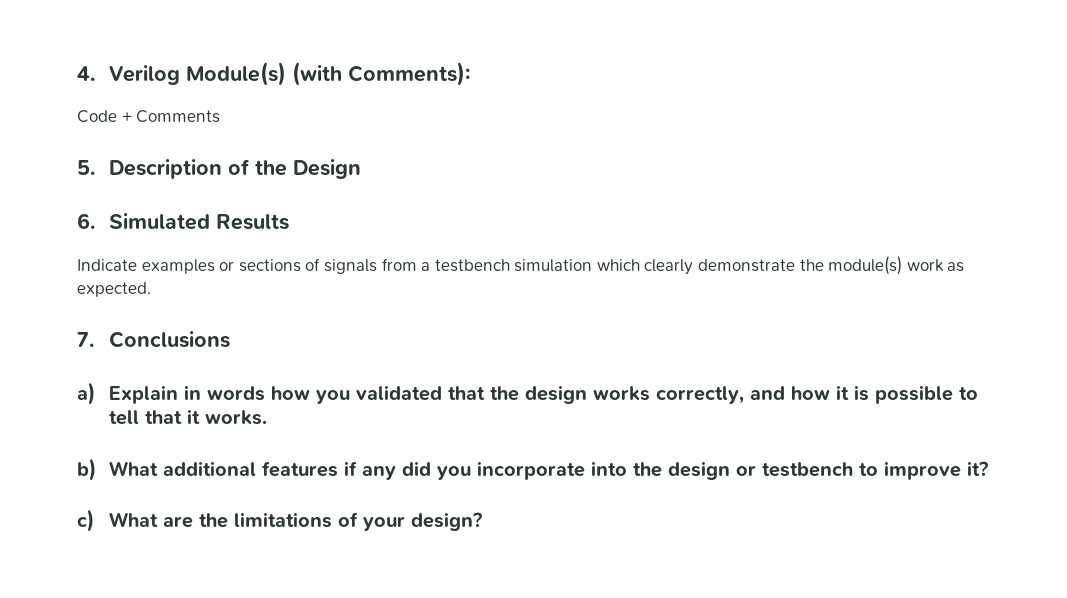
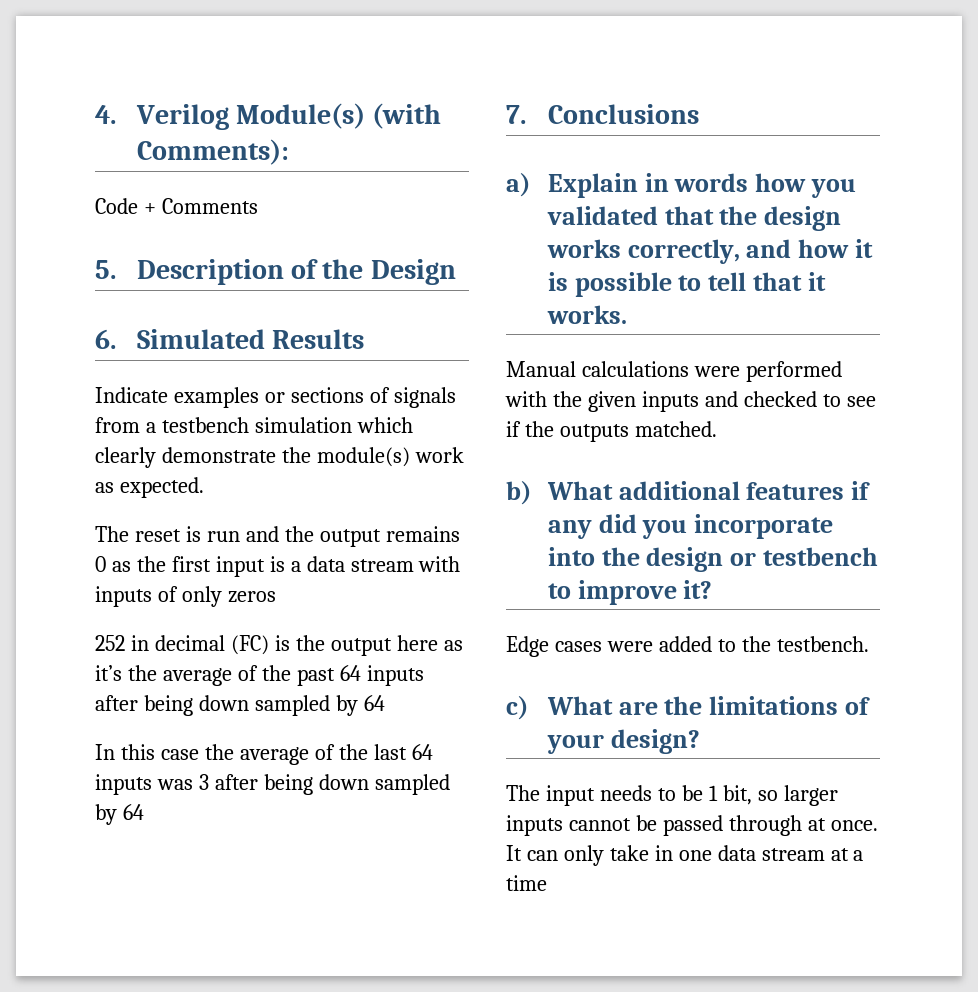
+ The reset is run and the output remains 0 as the first input is a data stream with inputs of only zeros
+ 252 in decimal (FC) is the output here as it’s the average of the past 64 inputs after being down sampled by 64
+ In this case the average of the last 64 inputs was 3 after being down sampled by 64
+ Manual calculations were performed with the given inputs and checked to see if the outputs matched.
+ Edge cases were added to the testbench.
+ The input needs to be 1 bit, so larger inputs cannot be passed through at once. It can only take in one data stream at a time

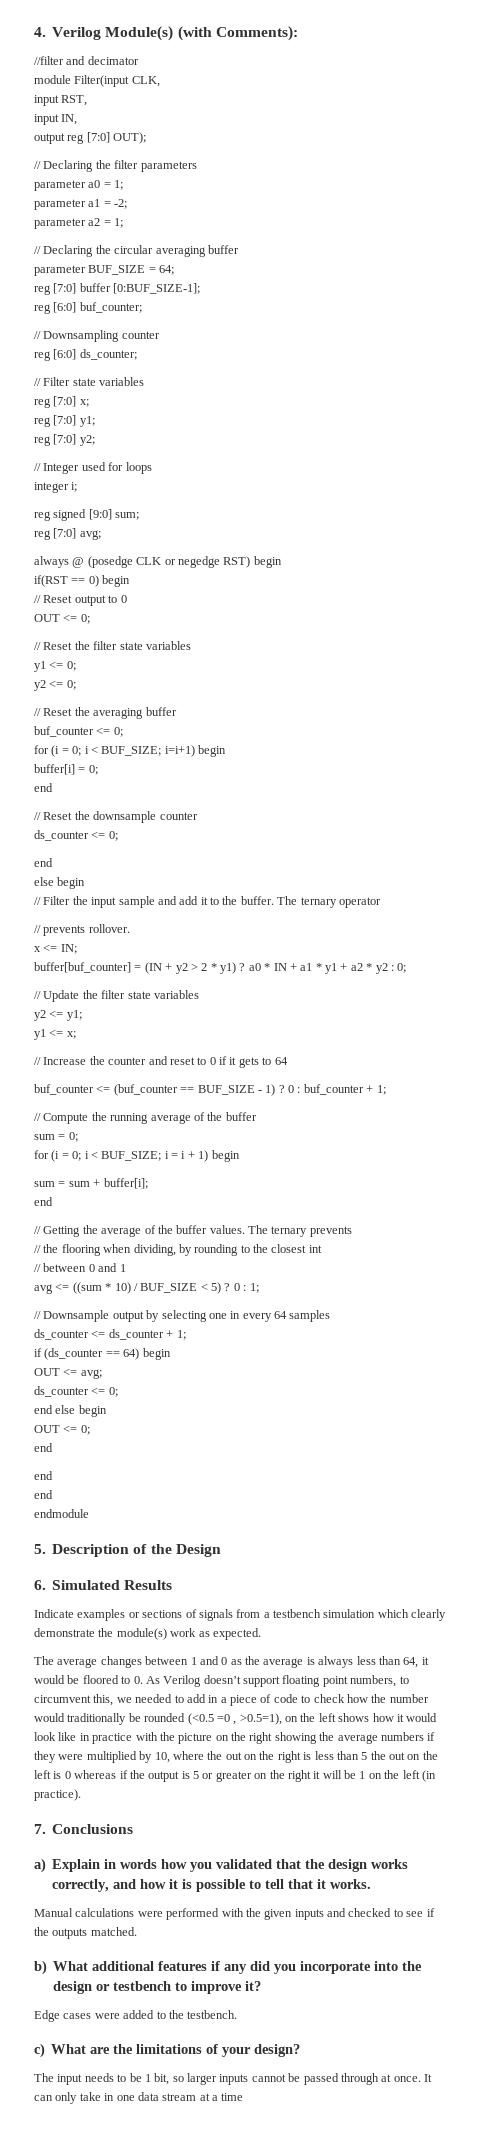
- Code + Comments
+ //filter and decimator
+ module Filter(input CLK,
+ input RST,
+ input IN,
+ output reg [7:0] OUT);
+ // Declaring the filter parameters
+ parameter a0 = 1;
+ parameter a1 = -2;
+ parameter a2 = 1;
+ // Declaring the circular averaging buffer
+ parameter BUF_SIZE = 64;
+ reg [7:0] buffer [0:BUF_SIZE-1];
+ reg [6:0] buf_counter;
+ // Downsampling counter
+ reg [6:0] ds_counter;
+ // Filter state variables
+ reg [7:0] x;
+ reg [7:0] y1;
+ reg [7:0] y2;
+ // Integer used for loops
+ integer i;
+ reg signed [9:0] sum;
+ reg [7:0] avg;
+ always @ (posedge CLK or negedge RST) begin
+ if(RST == 0) begin
+ // Reset output to 0
+ OUT <= 0;
+ // Reset the filter state variables
+ y1 <= 0;
+ y2 <= 0;
+ // Reset the averaging buffer
+ buf_counter <= 0;
+ for (i = 0; i < BUF_SIZE; i=i+1) begin
+ buffer[i] = 0;
+ end
+ // Reset the downsample counter
+ ds_counter <= 0;
+ end
+ else begin
+ // Filter the input sample and add it to the buffer. The ternary operator
+ // prevents rollover.
+ x <= IN;
+ buffer[buf_counter] = (IN + y2 > 2 * y1) ? a0 * IN + a1 * y1 + a2 * y2 : 0;
+ // Update the filter state variables
+ y2 <= y1;
+ y1 <= x;
+ // Increase the counter and reset to 0 if it gets to 64
+ buf_counter <= (buf_counter == BUF_SIZE - 1) ? 0 : buf_counter + 1;
+ // Compute the running average of the buffer
+ sum = 0;
+ for (i = 0; i < BUF_SIZE; i = i + 1) begin
+ sum = sum + buffer[i];
+ end
+ // Getting the average of the buffer values. The ternary prevents
+ // the flooring when dividing, by rounding to the closest int
+ // between 0 and 1
+ avg <= ((sum * 10) / BUF_SIZE < 5) ? 0 : 1;
+ // Downsample output by selecting one in every 64 samples
+ ds_counter <= ds_counter + 1;
+ if (ds_counter == 64) begin
+ OUT <= avg;
+ ds_counter <= 0;
+ end else begin
+ OUT <= 0;
+ end
+ end
+ end
+ endmodule
- The reset is run and the output remains 0 as the first input is a data stream with inputs of only zeros
- 252 in decimal (FC) is the output here as it’s the average of the past 64 inputs after being down sampled by 64
- In this case the average of the last 64 inputs was 3 after being down sampled by 64
+ The average changes between 1 and 0 as the average is always less than 64, it would be floored to 0. As Verilog doesn’t support floating point numbers, to circumvent this, we needed to add in a piece of code to check how the number would traditionally be rounded (<0.5 =0 , >0.5=1), on the left shows how it would look like in practice with the picture on the right showing the average numbers if they were multiplied by 10, where the out on the right is less than 5 the out on the left is 0 whereas if the output is 5 or greater on the right it will be 1 on the left (in practice).

